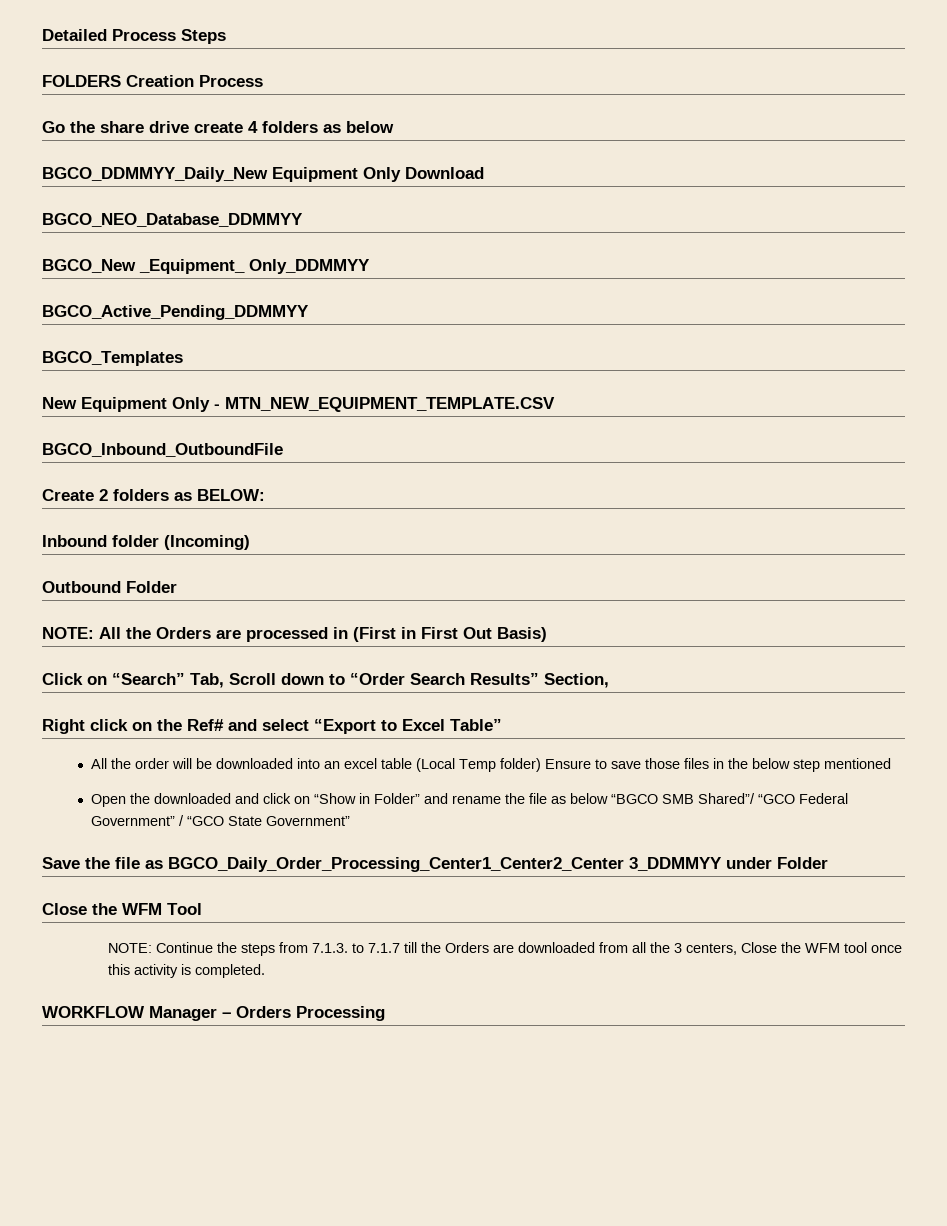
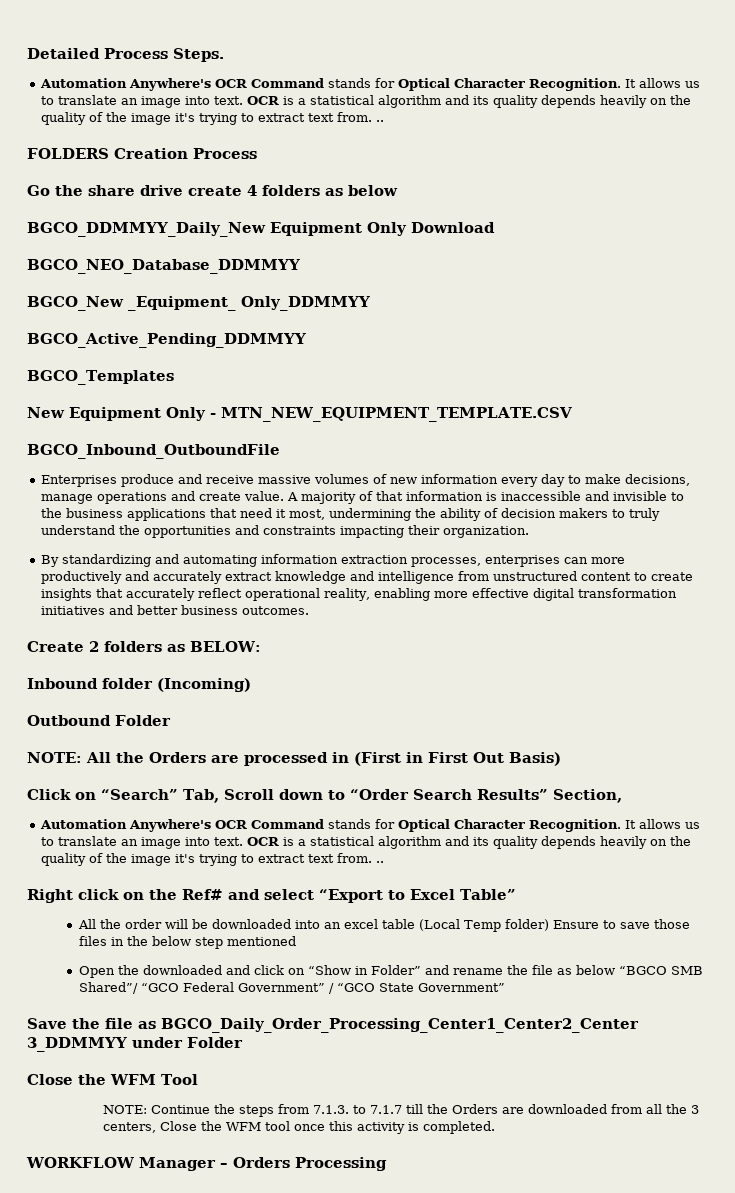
- Detailed Process Steps
+ Detailed Process Steps.
+ Automation Anywhere's OCR Command stands for Optical Character Recognition. It allows us to translate an image into text. OCR is a statistical algorithm and its quality depends heavily on the quality of the image it's trying to extract text from. ..
+ Enterprises produce and receive massive volumes of new information every day to make decisions, manage operations and create value. A majority of that information is inaccessible and invisible to the business applications that need it most, undermining the ability of decision makers to truly understand the opportunities and constraints impacting their organization.
+ By standardizing and automating information extraction processes, enterprises can more productively and accurately extract knowledge and intelligence from unstructured content to create insights that accurately reflect operational reality, enabling more effective digital transformation initiatives and better business outcomes.
  Click on “Search” Tab, Scroll down to “Order Search Results” Section,
+ Automation Anywhere's OCR Command stands for Optical Character Recognition. It allows us to translate an image into text. OCR is a statistical algorithm and its quality depends heavily on the quality of the image it's trying to extract text from. ..

